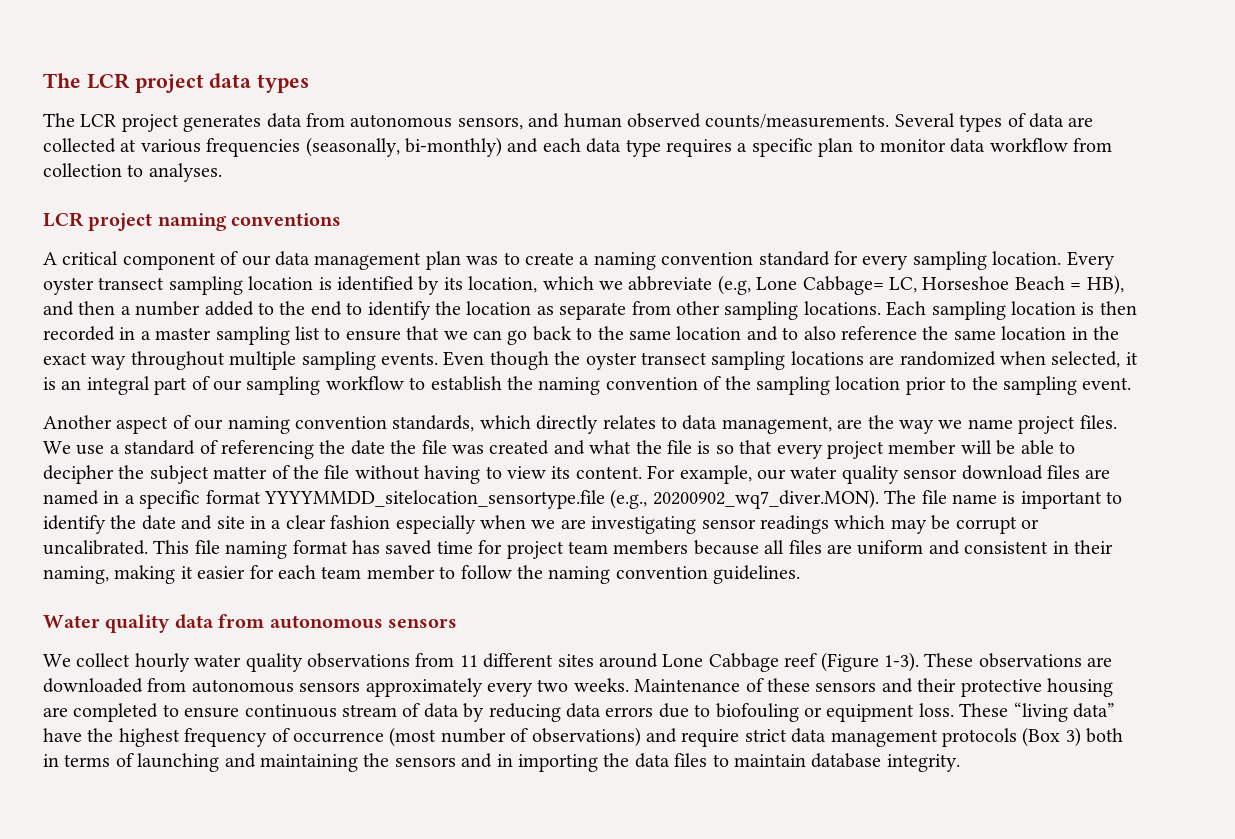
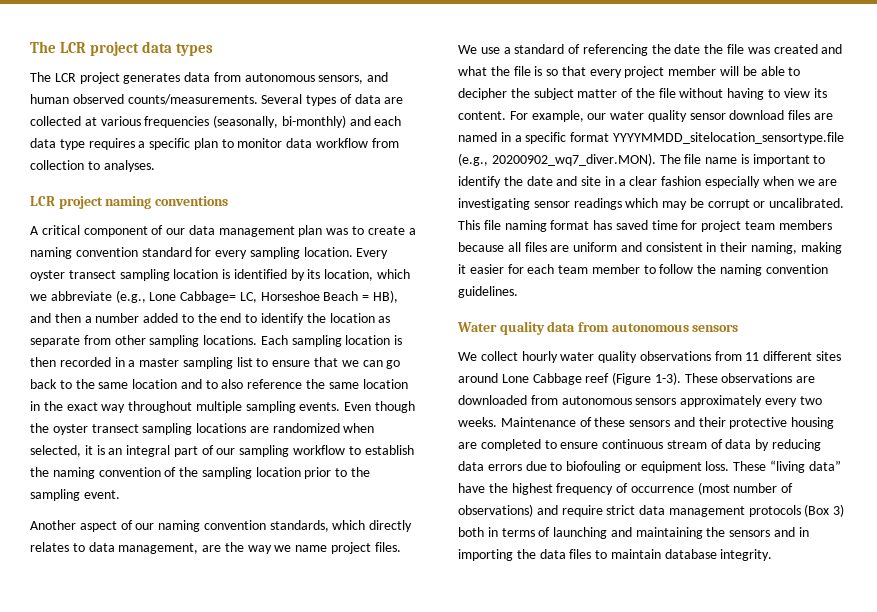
- Every oyster transect sampling location is identified by its location, which we abbreviate (e.g, Lone Cabbage= LC, Horseshoe Beach = HB), and then a number added to the end to identify the location as separate from other sampling locations.
+ Every oyster transect sampling location is identified by its location, which we abbreviate (e.g., Lone Cabbage= LC, Horseshoe Beach = HB), and then a number added to the end to identify the location as separate from other sampling locations.

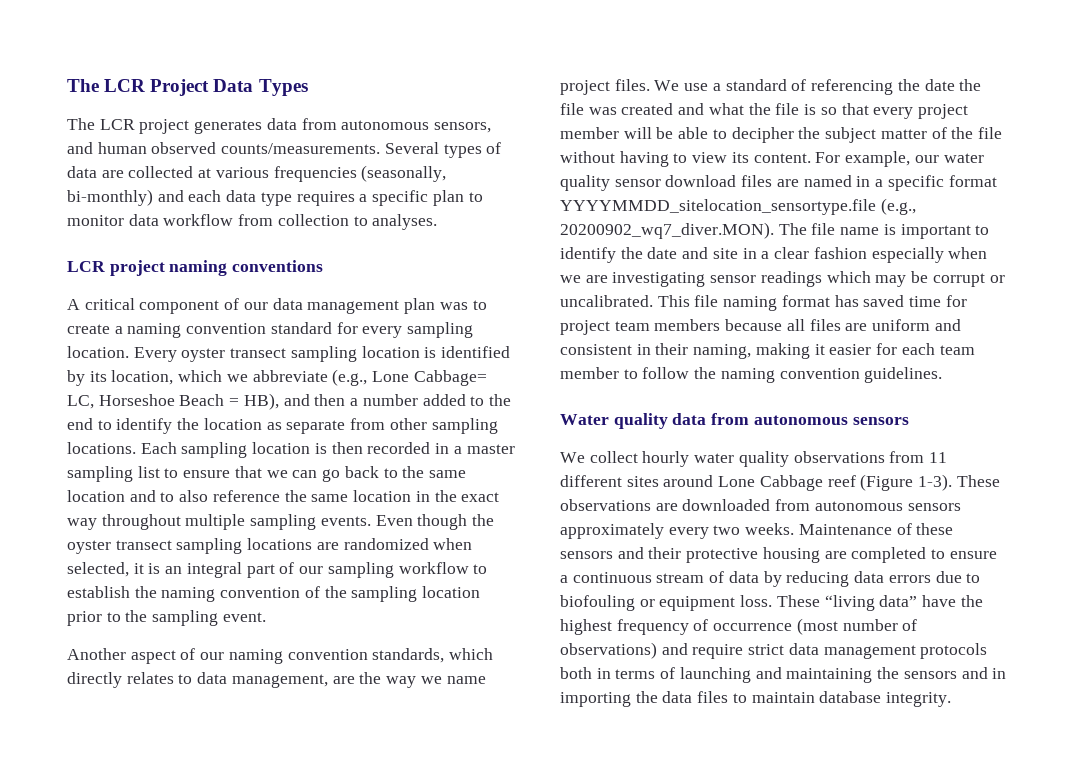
- The LCR project data types
+ The LCR Project Data Types
- Maintenance of these sensors and their protective housing are completed to ensure continuous stream of data by reducing data errors due to biofouling or equipment loss.
+ Maintenance of these sensors and their protective housing are completed to ensure a continuous stream of data by reducing data errors due to biofouling or equipment loss.
- These “living data” have the highest frequency of occurrence (most number of observations) and require strict data management protocols (Box 3) both in terms of launching and maintaining the sensors and in importing the data files to maintain database integrity.
+ These “living data” have the highest frequency of occurrence (most number of observations) and require strict data management protocols both in terms of launching and maintaining the sensors and in importing the data files to maintain database integrity.

